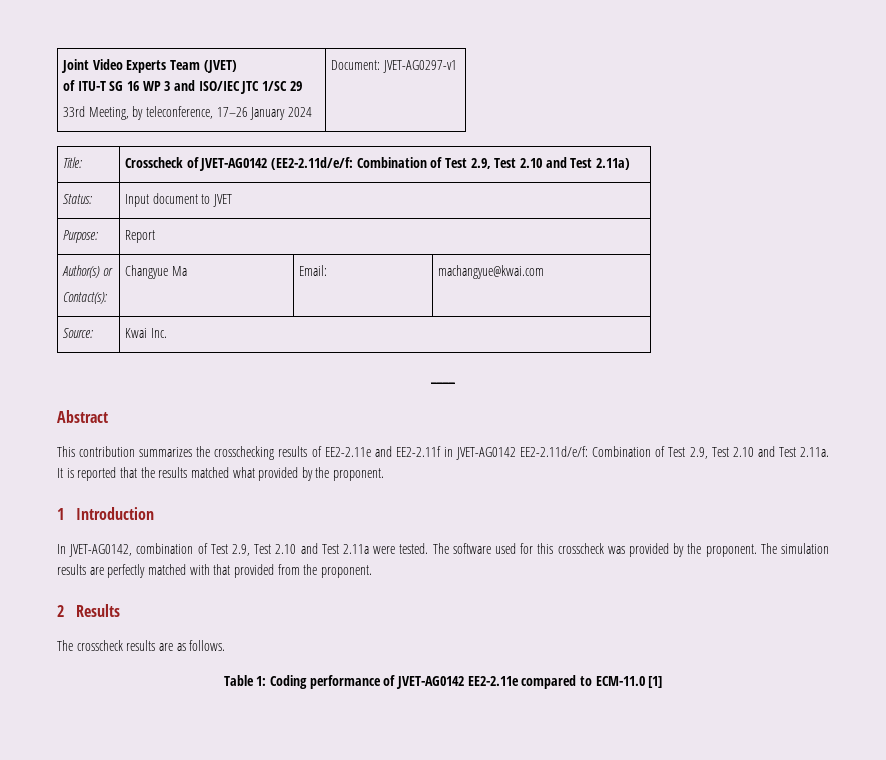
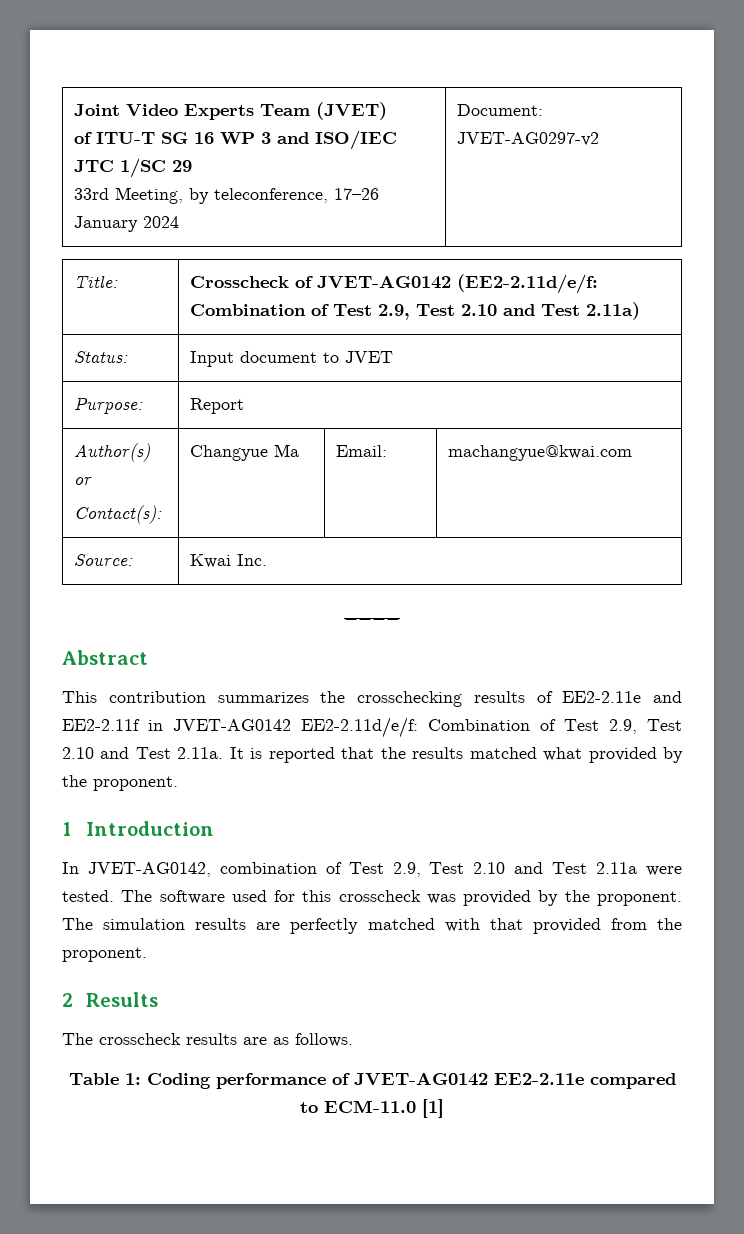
  Joint Video Experts Team (JVET)
  of ITU-T SG 16 WP 3 and ISO/IEC JTC 1/SC 29
- 33rd Meeting, by teleconference, 17–26 January 2024 | Document: JVET-AG0297-v1
+ 33rd Meeting, by teleconference, 17–26 January 2024 | Document: JVET-AG0297-v2

